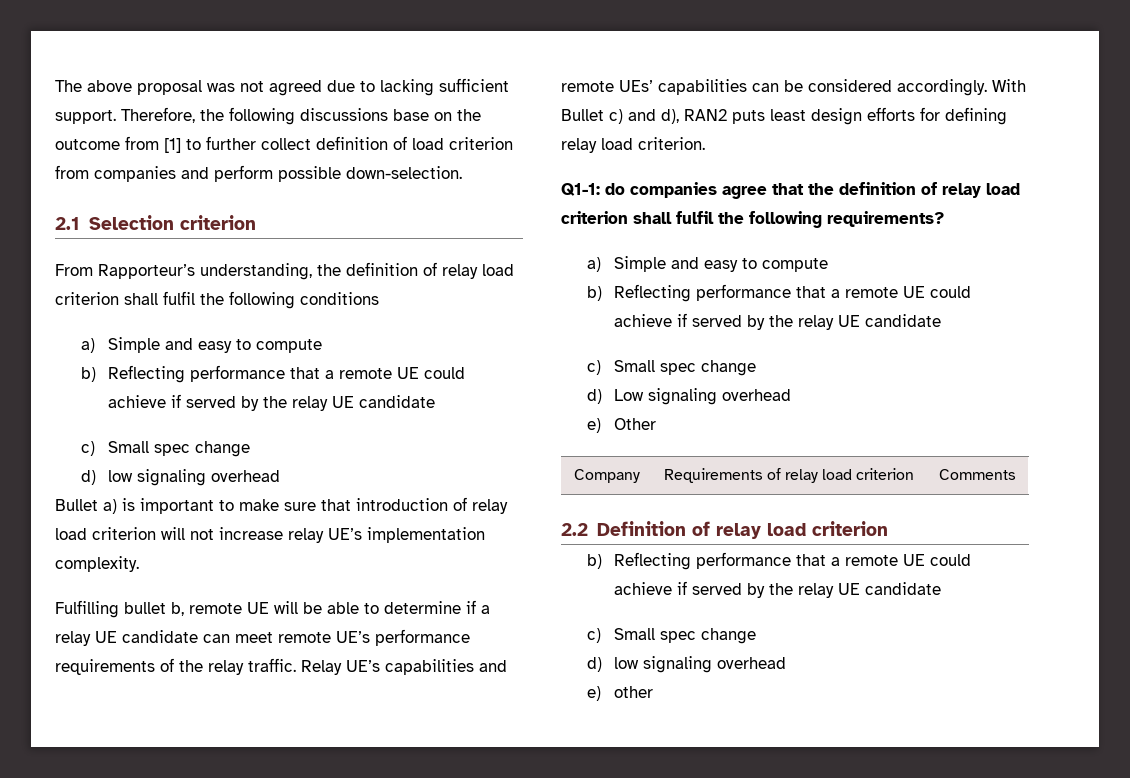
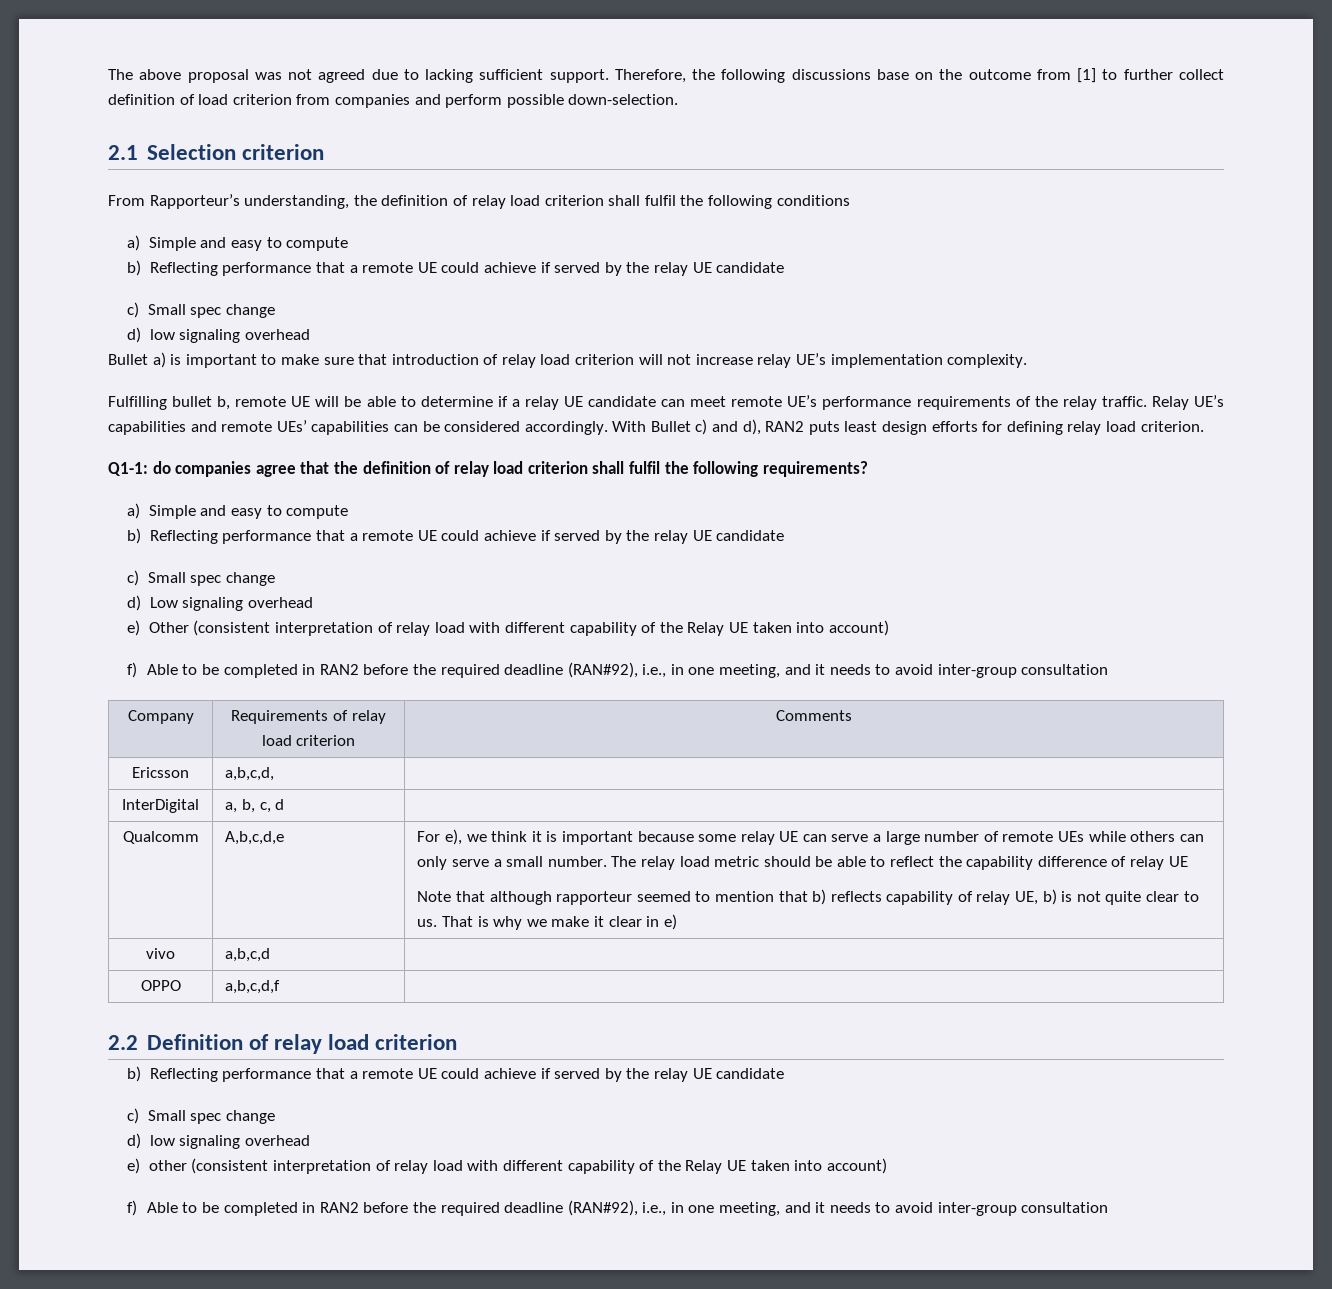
- e) Other
+ e) Other (consistent interpretation of relay load with different capability of the Relay UE taken into account)
+ f) Able to be completed in RAN2 before the required deadline (RAN#92), i.e., in one meeting, and it needs to avoid inter-group consultation
+ Ericsson | a,b,c,d, |
+ InterDigital | a, b, c, d |
+ Qualcomm | A,b,c,d,e | For e), we think it is important because some relay UE can serve a large number of remote UEs while others can only serve a small number. The relay load metric should be able to reflect the capability difference of relay UE
+ Note that although rapporteur seemed to mention that b) reflects capability of relay UE, b) is not quite clear to us. That is why we make it clear in e)
+ vivo | a,b,c,d |
+ OPPO | a,b,c,d,f |
- e) other
+ e) other (consistent interpretation of relay load with different capability of the Relay UE taken into account)
+ f) Able to be completed in RAN2 before the required deadline (RAN#92), i.e., in one meeting, and it needs to avoid inter-group consultation

